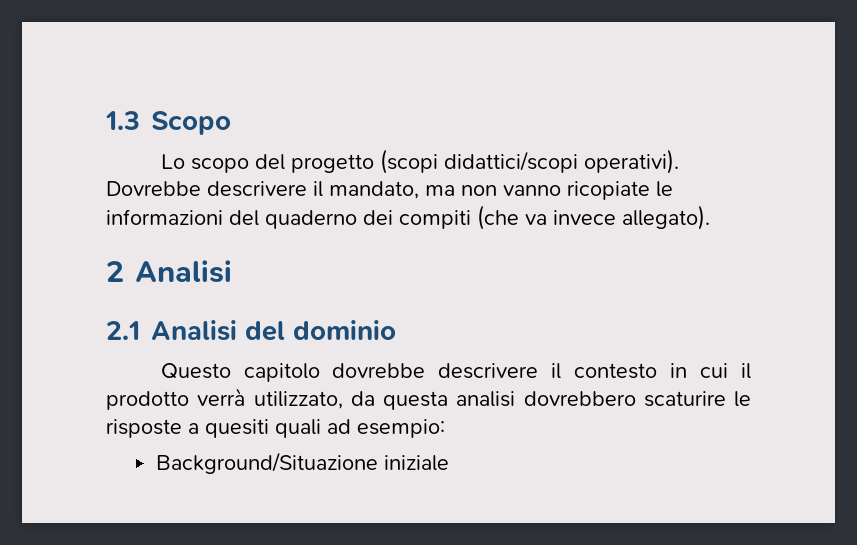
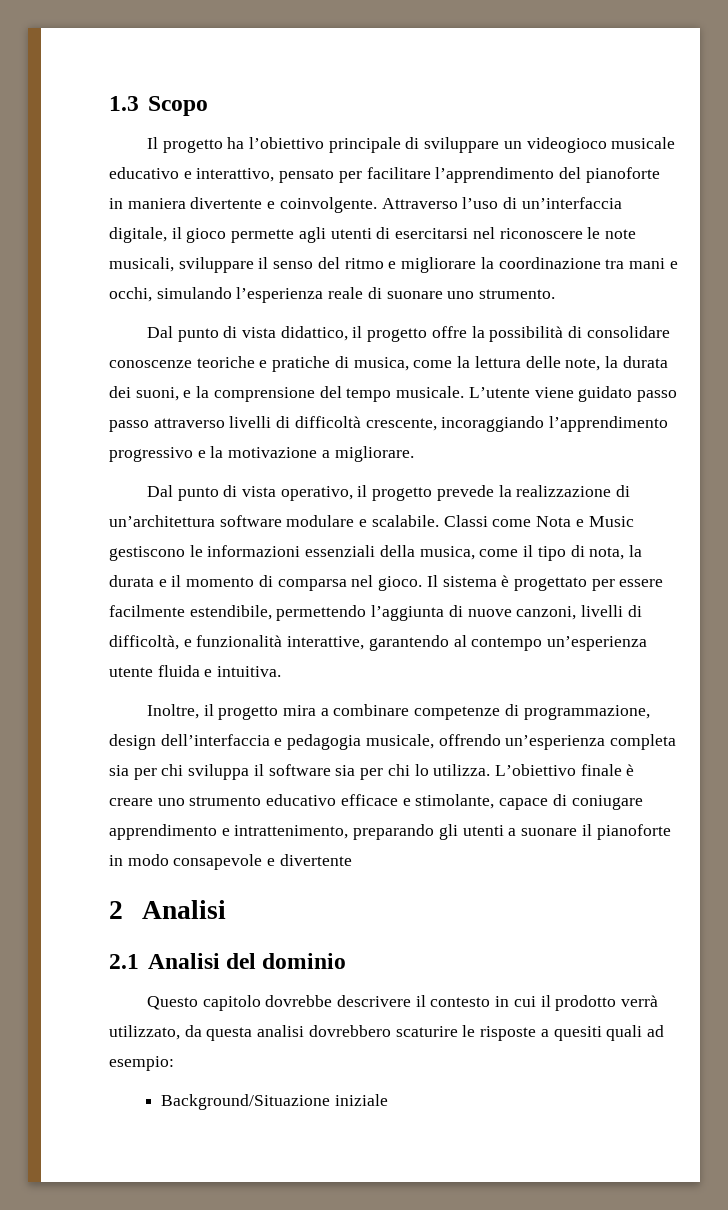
- Lo scopo del progetto (scopi didattici/scopi operativi). Dovrebbe descrivere il mandato, ma non vanno ricopiate le informazioni del quaderno dei compiti (che va invece allegato).
+ Il progetto ha l’obiettivo principale di sviluppare un videogioco musicale educativo e interattivo, pensato per facilitare l’apprendimento del pianoforte in maniera divertente e coinvolgente. Attraverso l’uso di un’interfaccia digitale, il gioco permette agli utenti di esercitarsi nel riconoscere le note musicali, sviluppare il senso del ritmo e migliorare la coordinazione tra mani e occhi, simulando l’esperienza reale di suonare uno strumento.
+ Dal punto di vista didattico, il progetto offre la possibilità di consolidare conoscenze teoriche e pratiche di musica, come la lettura delle note, la durata dei suoni, e la comprensione del tempo musicale. L’utente viene guidato passo passo attraverso livelli di difficoltà crescente, incoraggiando l’apprendimento progressivo e la motivazione a migliorare.
+ Dal punto di vista operativo, il progetto prevede la realizzazione di un’architettura software modulare e scalabile. Classi come Nota e Music gestiscono le informazioni essenziali della musica, come il tipo di nota, la durata e il momento di comparsa nel gioco. Il sistema è progettato per essere facilmente estendibile, permettendo l’aggiunta di nuove canzoni, livelli di difficoltà, e funzionalità interattive, garantendo al contempo un’esperienza utente fluida e intuitiva.
+ Inoltre, il progetto mira a combinare competenze di programmazione, design dell’interfaccia e pedagogia musicale, offrendo un’esperienza completa sia per chi sviluppa il software sia per chi lo utilizza. L’obiettivo finale è creare uno strumento educativo efficace e stimolante, capace di coniugare apprendimento e intrattenimento, preparando gli utenti a suonare il pianoforte in modo consapevole e divertente

